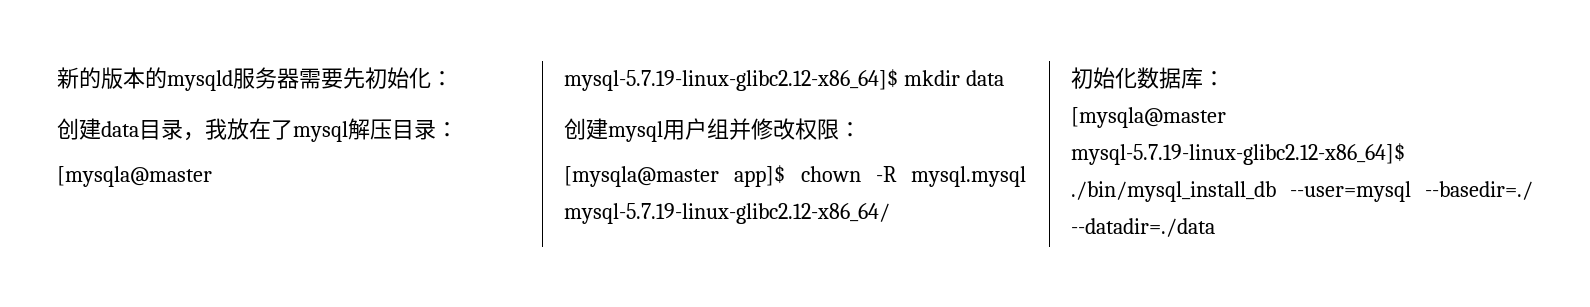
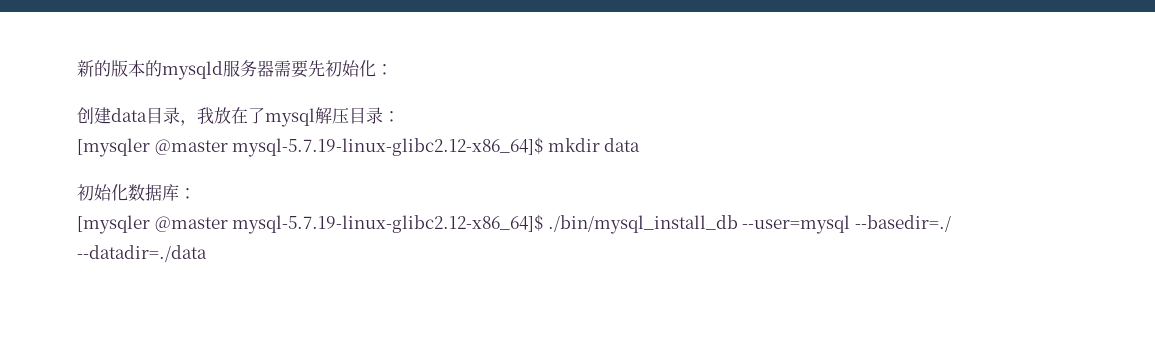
- [mysqla@master mysql-5.7.19-linux-glibc2.12-x86_64]$ mkdir data
+ [mysqler @master mysql-5.7.19-linux-glibc2.12-x86_64]$ mkdir data
- 创建mysql用户组并修改权限：
- [mysqla@master app]$ chown -R mysql.mysql mysql-5.7.19-linux-glibc2.12-x86_64/
- [mysqla@master mysql-5.7.19-linux-glibc2.12-x86_64]$ ./bin/mysql_install_db --user=mysql --basedir=./ --datadir=./data
+ [mysqler @master mysql-5.7.19-linux-glibc2.12-x86_64]$ ./bin/mysql_install_db --user=mysql --basedir=./ --datadir=./data

